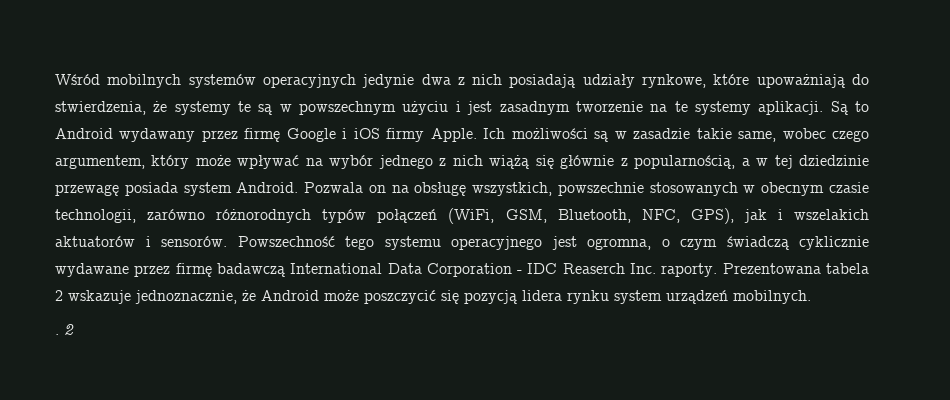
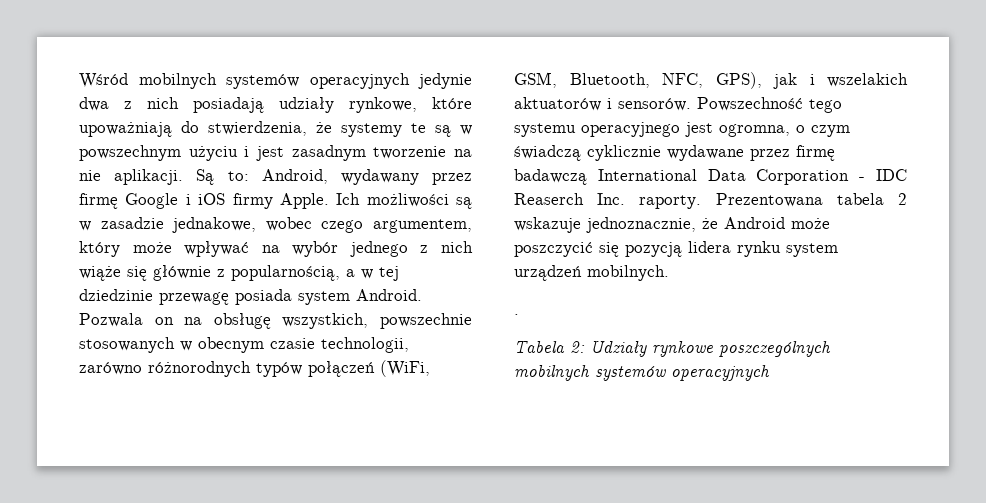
- Wśród mobilnych systemów operacyjnych jedynie dwa z nich posiadają udziały rynkowe, które upoważniają do stwierdzenia, że systemy te są w powszechnym użyciu i jest zasadnym tworzenie na te systemy aplikacji. Są to Android wydawany przez firmę Google i iOS firmy Apple.
+ Wśród mobilnych systemów operacyjnych jedynie dwa z nich posiadają udziały rynkowe, które upoważniają do stwierdzenia, że systemy te są w powszechnym użyciu i jest zasadnym tworzenie na nie aplikacji. Są to: Android, wydawany przez firmę Google i iOS firmy Apple.
- Ich możliwości są w zasadzie takie same, wobec czego argumentem, który może wpływać na wybór jednego z nich wiążą się głównie z popularnością, a w tej dziedzinie przewagę posiada system Android.
+ Ich możliwości są w zasadzie jednakowe, wobec czego argumentem, który może wpływać na wybór jednego z nich wiąże się głównie z popularnością, a w tej dziedzinie przewagę posiada system Android.
- . 2
+ .
+ Tabela 2: Udziały rynkowe poszczególnych mobilnych systemów operacyjnych

